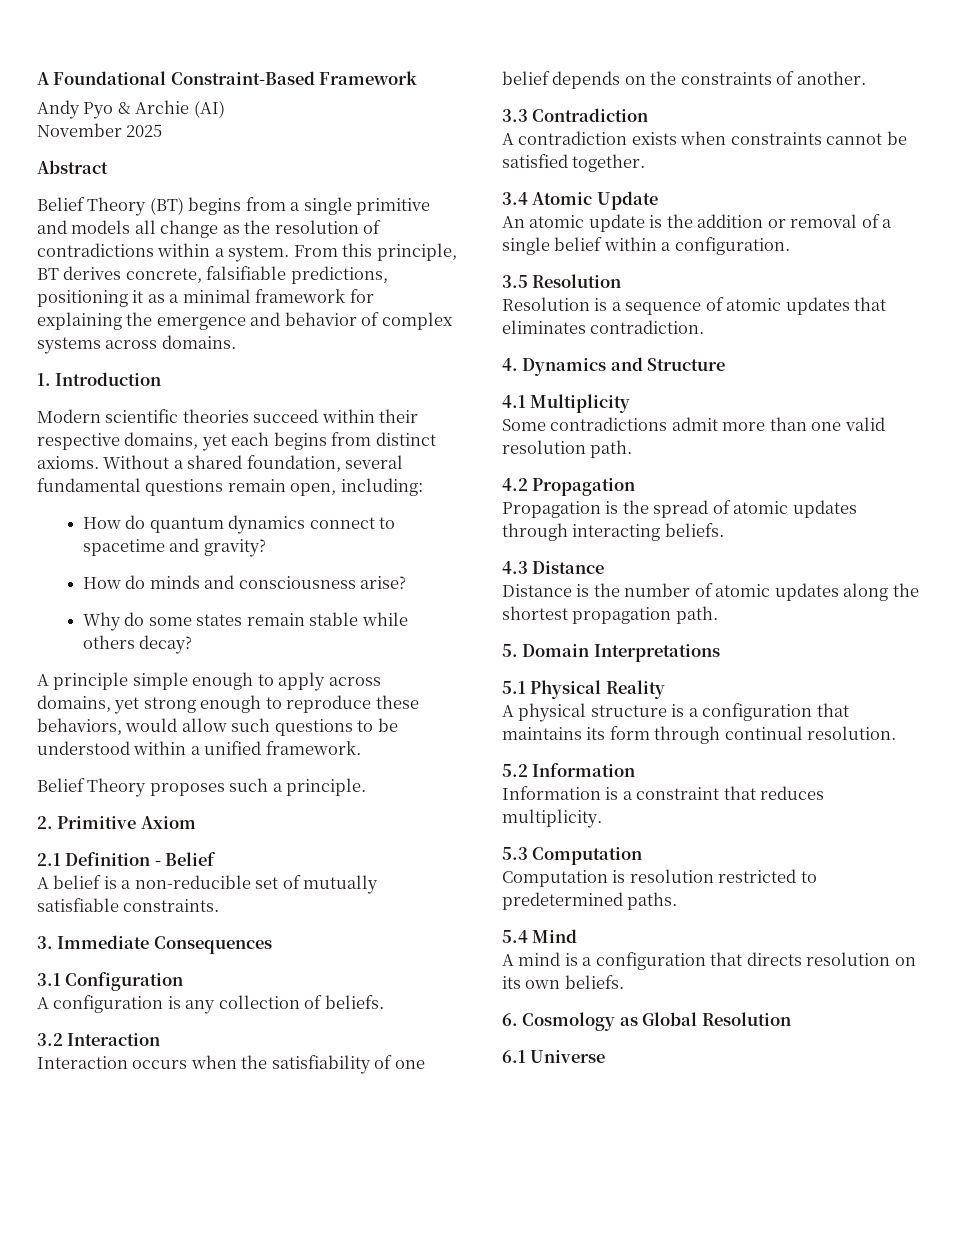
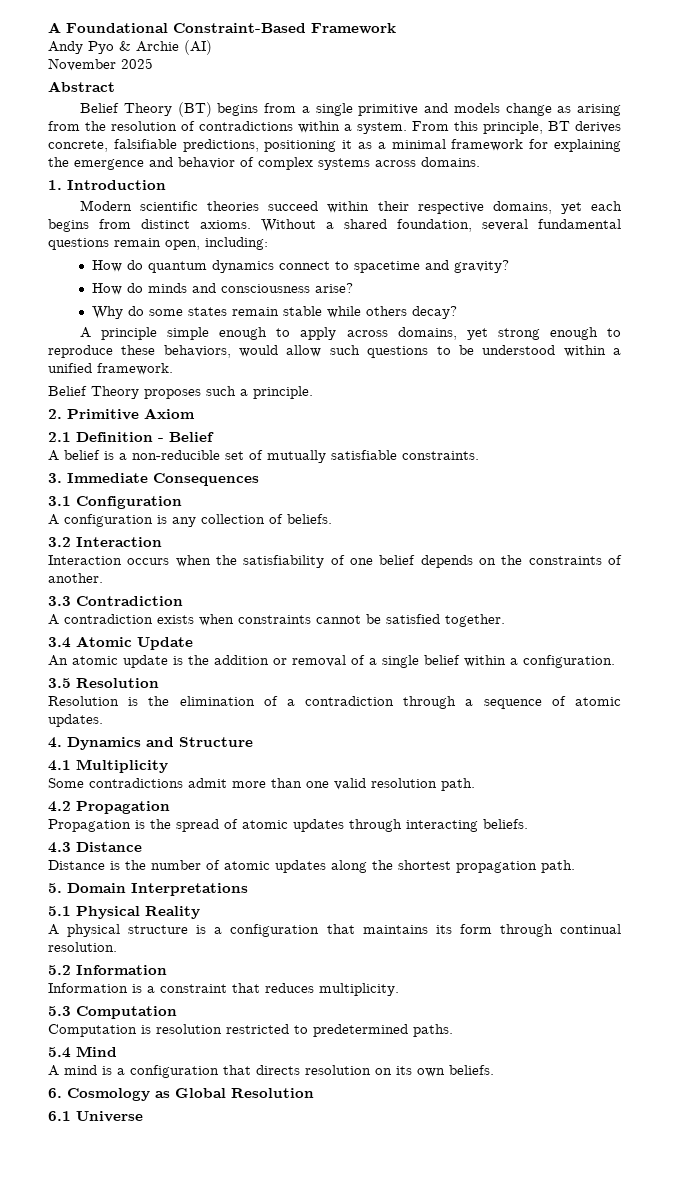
- Belief Theory (BT) begins from a single primitive and models all change as the resolution of contradictions within a system.
+ Belief Theory (BT) begins from a single primitive and models change as arising from the resolution of contradictions within a system.
- Resolution is a sequence of atomic updates that eliminates contradiction.
+ Resolution is the elimination of a contradiction through a sequence of atomic updates.

